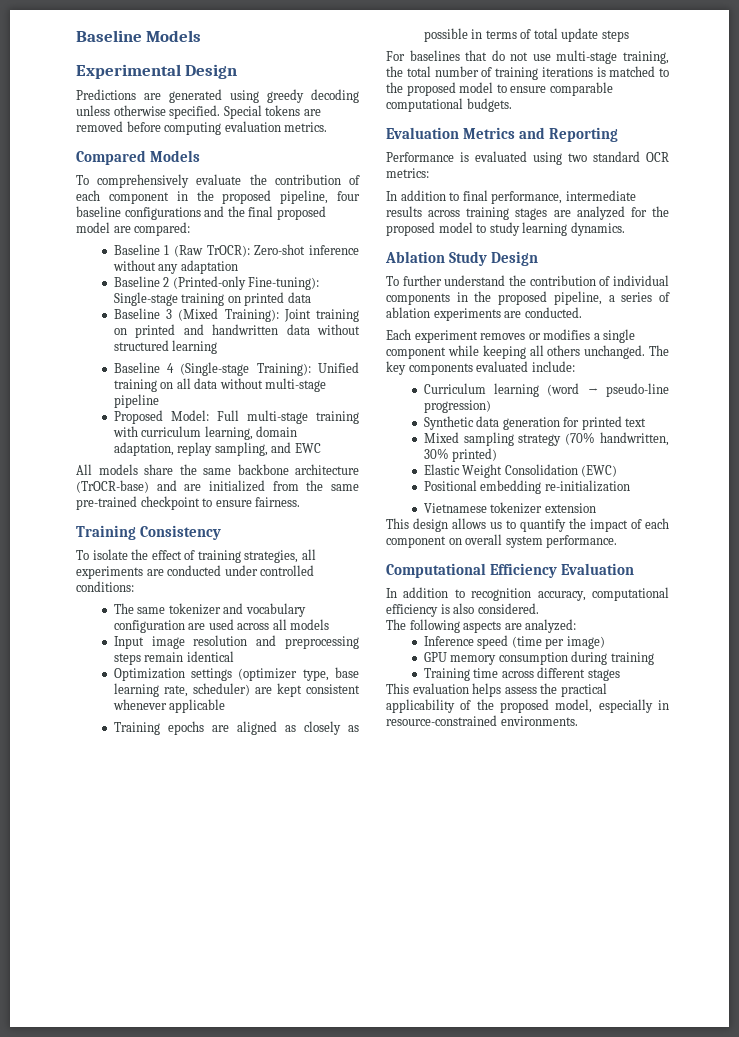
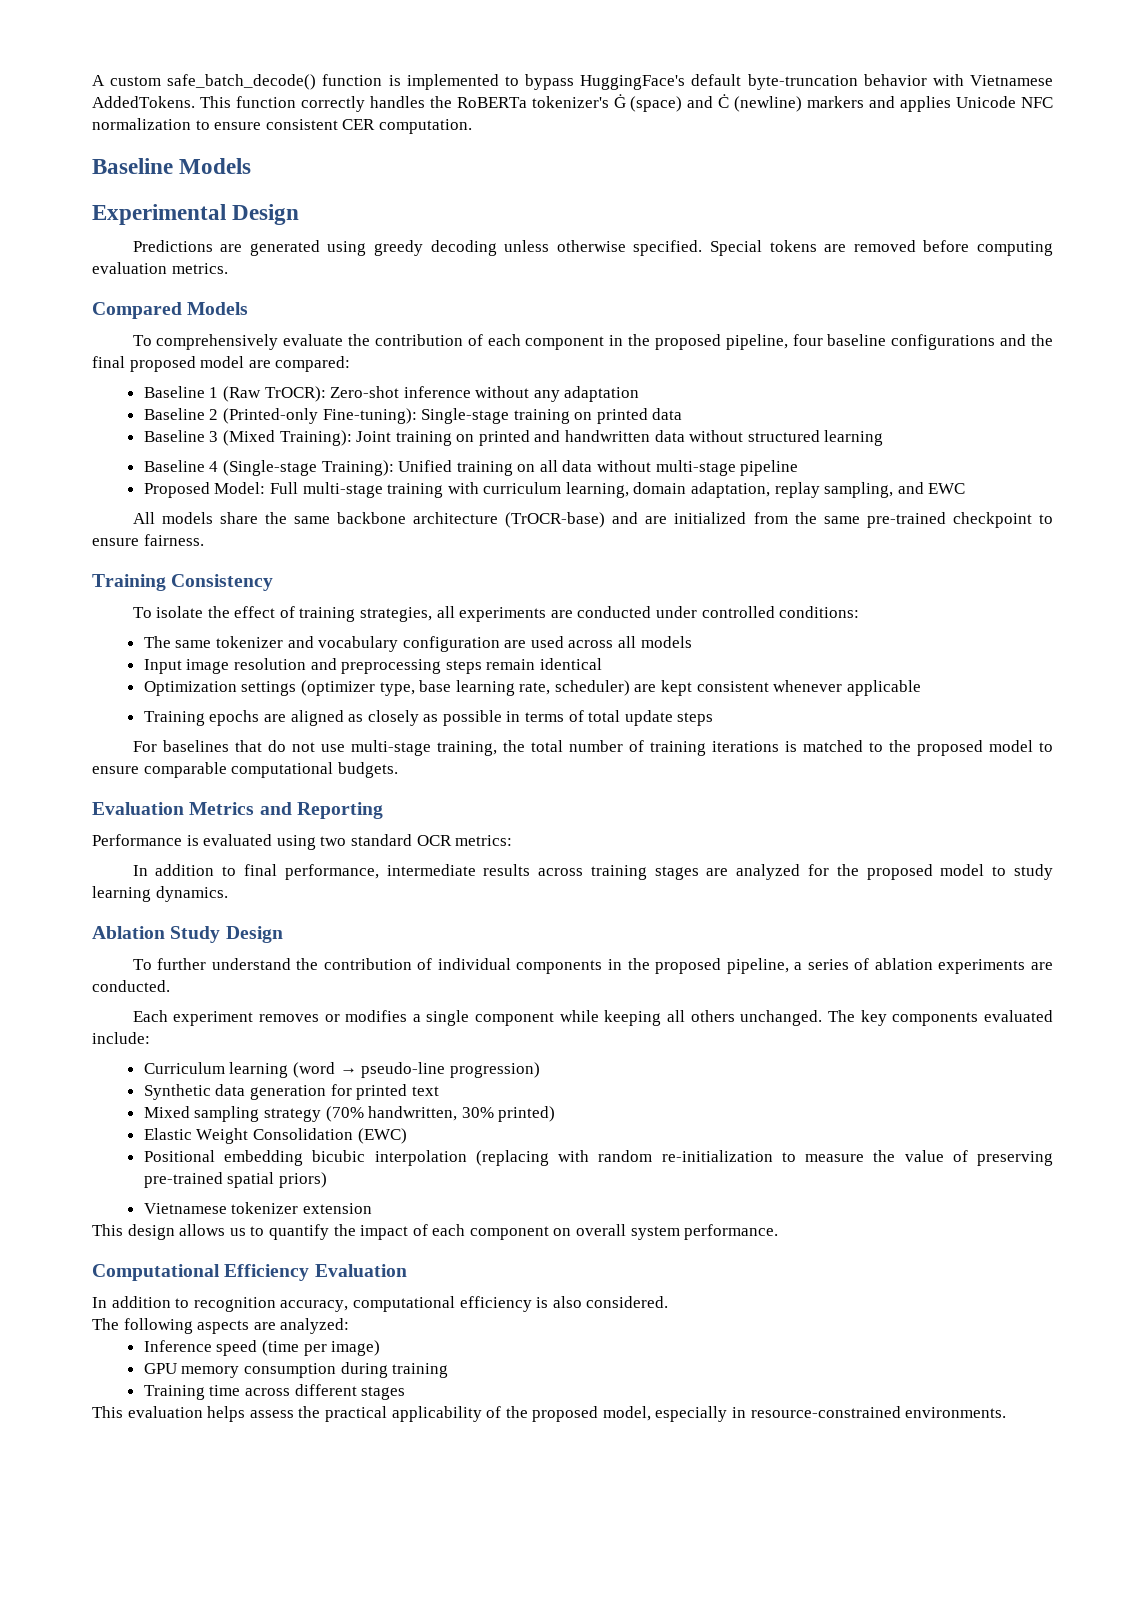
+ A custom safe_batch_decode() function is implemented to bypass HuggingFace's default byte-truncation behavior with Vietnamese AddedTokens. This function correctly handles the RoBERTa tokenizer's Ġ (space) and Ċ (newline) markers and applies Unicode NFC normalization to ensure consistent CER computation.
- Positional embedding re-initialization
+ Positional embedding bicubic interpolation (replacing with random re-initialization to measure the value of preserving pre-trained spatial priors)

